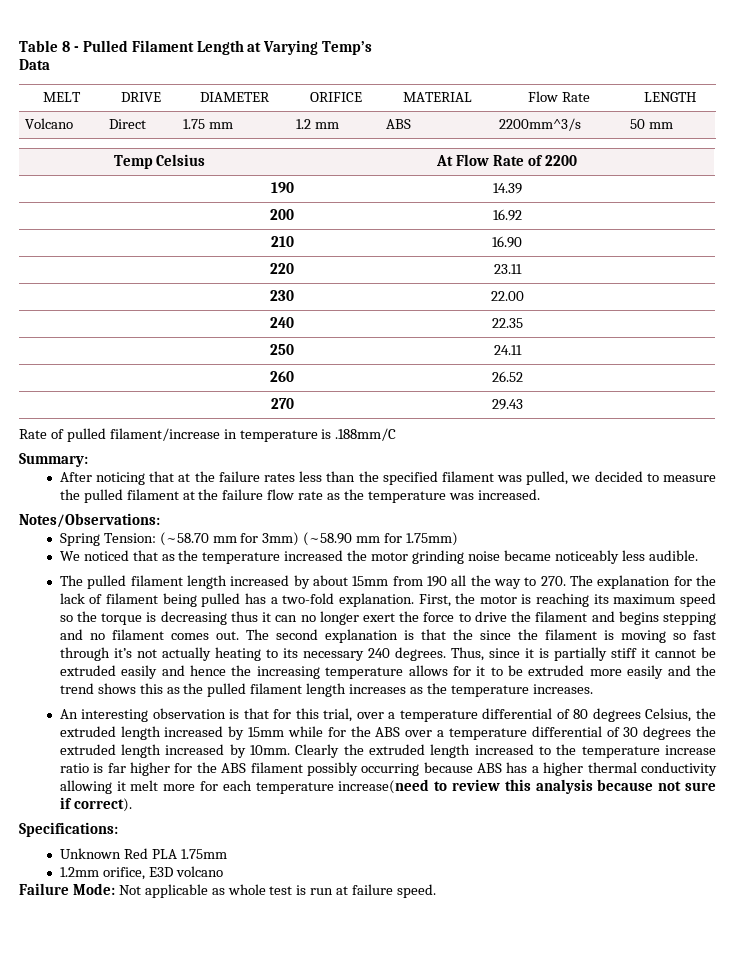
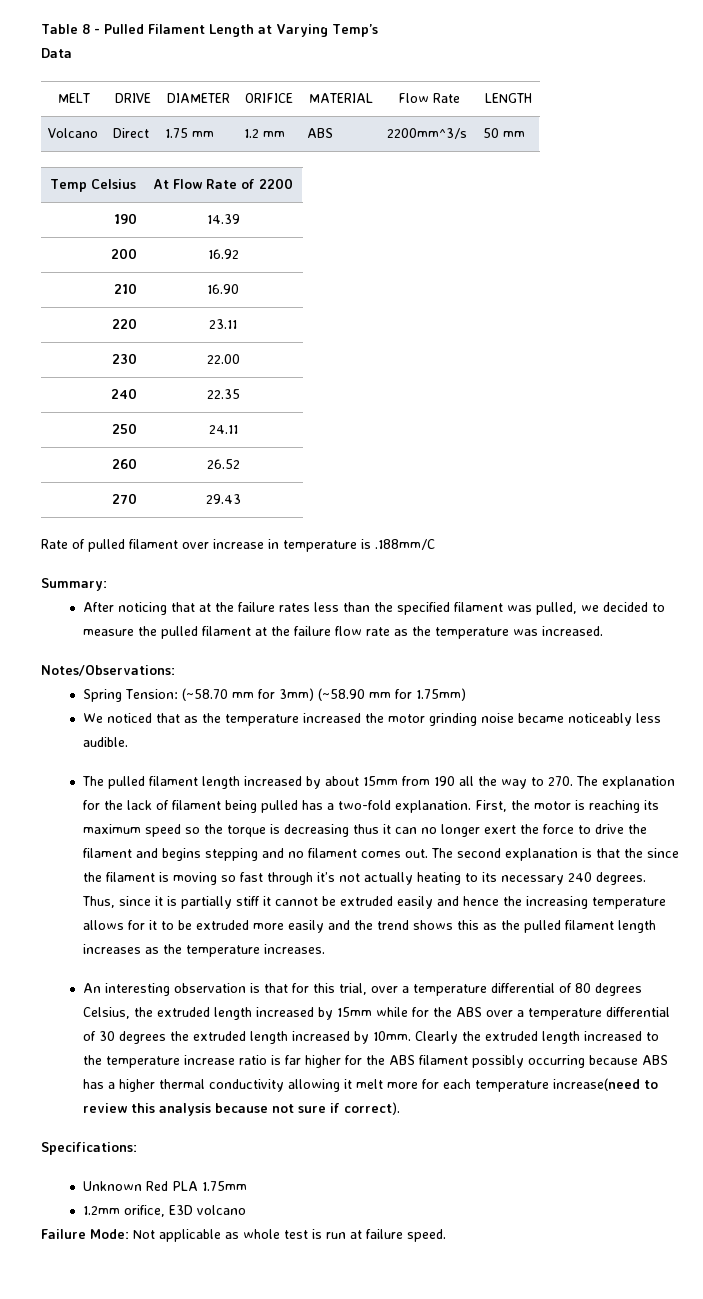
- Rate of pulled filament/increase in temperature is .188mm/C
+ Rate of pulled filament over increase in temperature is .188mm/C

